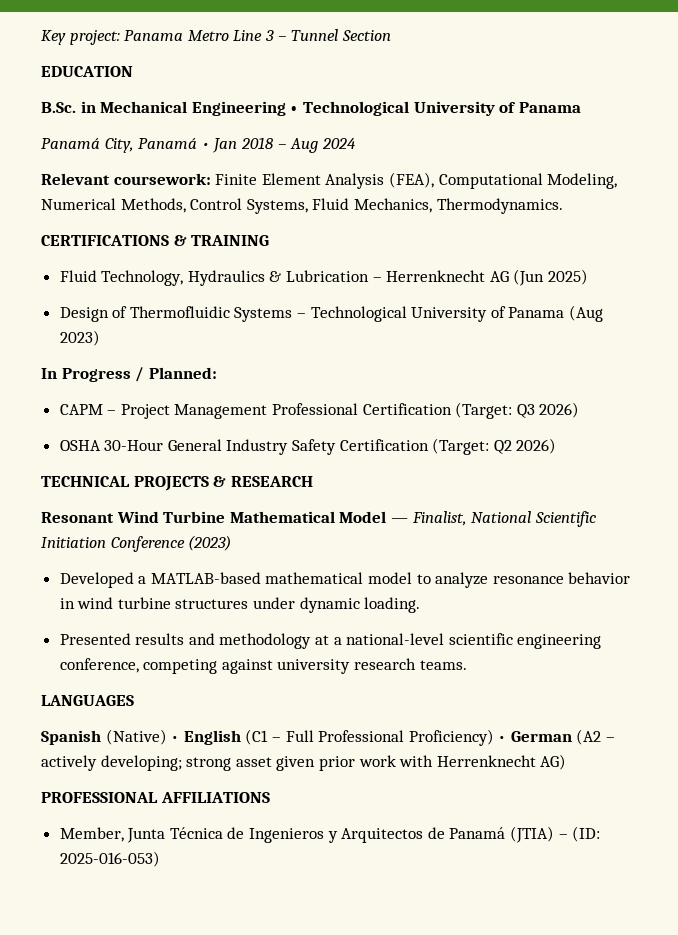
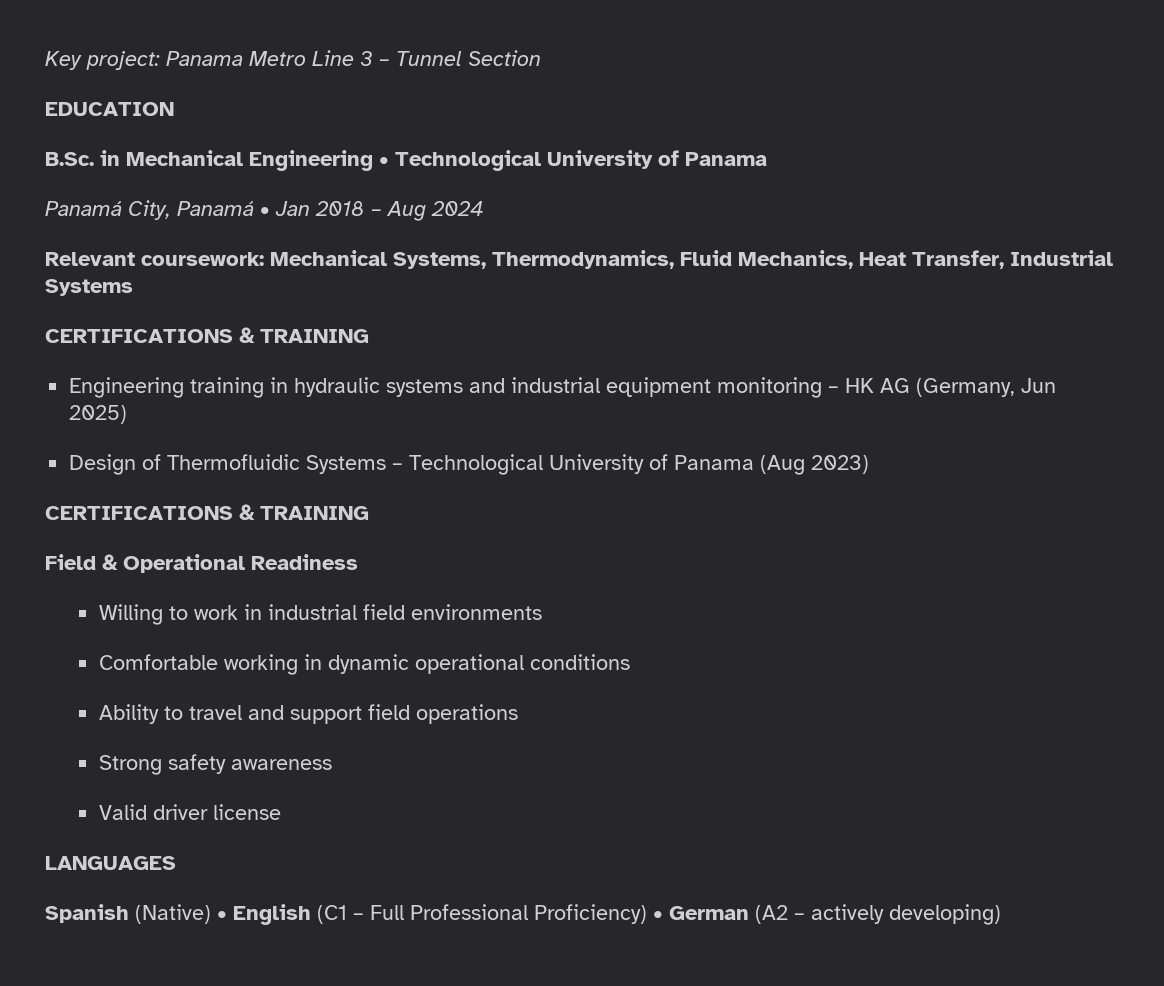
- Relevant coursework: Finite Element Analysis (FEA), Computational Modeling, Numerical Methods, Control Systems, Fluid Mechanics, Thermodynamics.
+ Relevant coursework: Mechanical Systems, Thermodynamics, Fluid Mechanics, Heat Transfer, Industrial Systems
  CERTIFICATIONS & TRAINING
- Fluid Technology, Hydraulics & Lubrication – Herrenknecht AG (Jun 2025)
+ Engineering training in hydraulic systems and industrial equipment monitoring – HK AG (Germany, Jun 2025)
  Design of Thermofluidic Systems – Technological University of Panama (Aug 2023)
- In Progress / Planned:
- CAPM – Project Management Professional Certification (Target: Q3 2026)
- OSHA 30-Hour General Industry Safety Certification (Target: Q2 2026)
- TECHNICAL PROJECTS & RESEARCH
- Resonant Wind Turbine Mathematical Model — Finalist, National Scientific Initiation Conference (2023)
- Developed a MATLAB-based mathematical model to analyze resonance behavior in wind turbine structures under dynamic loading.
- Presented results and methodology at a national-level scientific engineering conference, competing against university research teams.
+ CERTIFICATIONS & TRAINING
+ Field & Operational Readiness
+ Willing to work in industrial field environments
+ Comfortable working in dynamic operational conditions
+ Ability to travel and support field operations
+ Strong safety awareness
+ Valid driver license
- Spanish (Native) • English (C1 – Full Professional Proficiency) • German (A2 – actively developing; strong asset given prior work with Herrenknecht AG)
- PROFESSIONAL AFFILIATIONS
- Member, Junta Técnica de Ingenieros y Arquitectos de Panamá (JTIA) – (ID: 2025-016-053)
+ Spanish (Native) • English (C1 – Full Professional Proficiency) • German (A2 – actively developing)

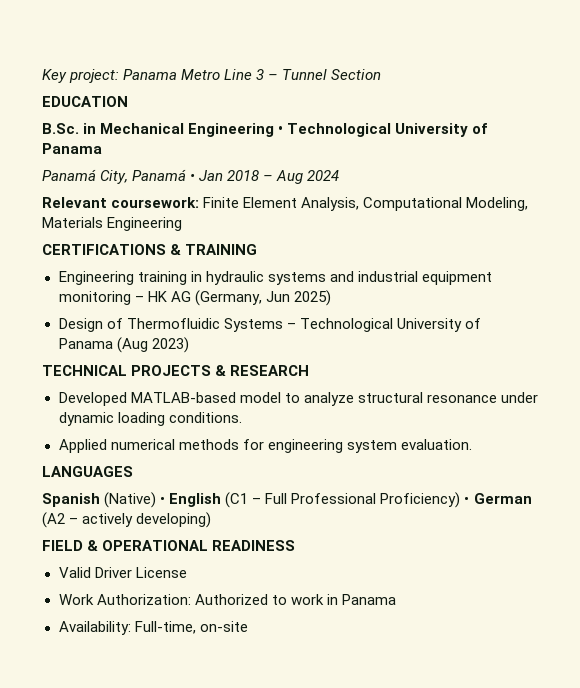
- Relevant coursework: Mechanical Systems, Thermodynamics, Fluid Mechanics, Heat Transfer, Industrial Systems
+ Relevant coursework: Finite Element Analysis, Computational Modeling, Materials Engineering
  Design of Thermofluidic Systems – Technological University of Panama (Aug 2023)
- CERTIFICATIONS & TRAINING
- Field & Operational Readiness
- Willing to work in industrial field environments
- Comfortable working in dynamic operational conditions
- Ability to travel and support field operations
- Strong safety awareness
- Valid driver license
+ TECHNICAL PROJECTS & RESEARCH
+ Developed MATLAB-based model to analyze structural resonance under dynamic loading conditions.
+ Applied numerical methods for engineering system evaluation.
+ FIELD & OPERATIONAL READINESS
+ Valid Driver License
+ Work Authorization: Authorized to work in Panama
+ Availability: Full-time, on-site

